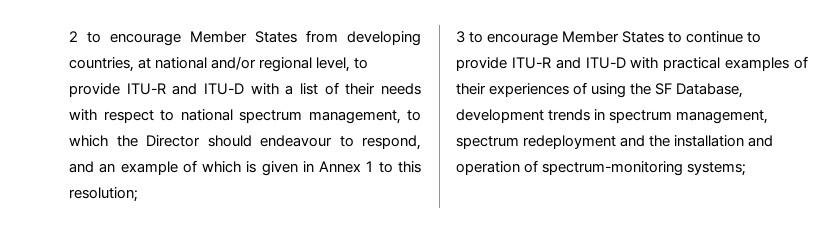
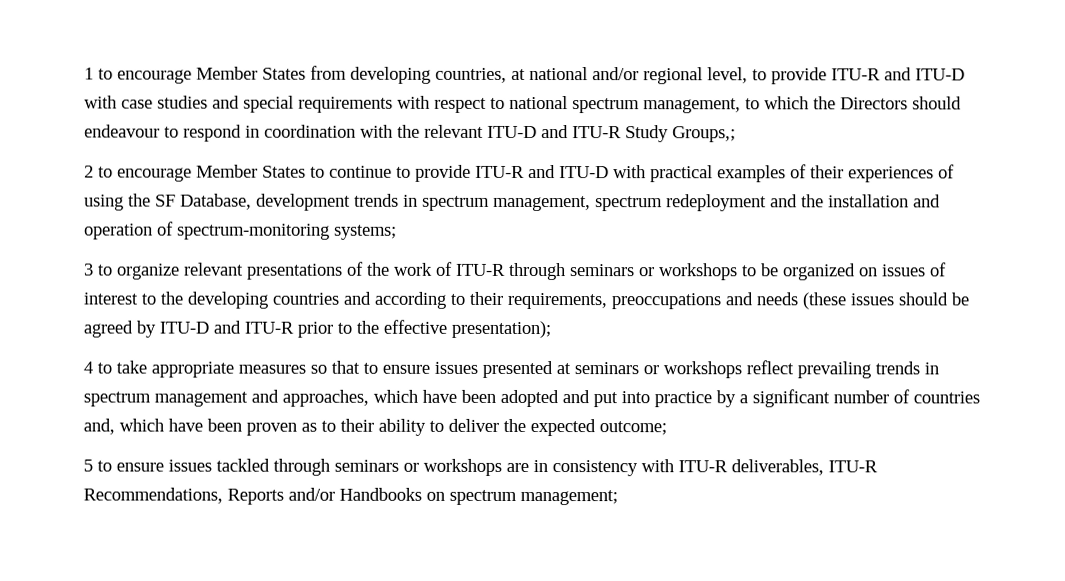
- 2 to encourage Member States from developing countries, at national and/or regional level, to provide ITU-R and ITU-D with a list of their needs with respect to national spectrum management, to which the Director should endeavour to respond, and an example of which is given in Annex 1 to this resolution;
- 3 to encourage Member States to continue to provide ITU-R and ITU-D with practical examples of their experiences of using the SF Database, development trends in spectrum management, spectrum redeployment and the installation and operation of spectrum-monitoring systems;
+ 1 to encourage Member States from developing countries, at national and/or regional level, to provide ITU-R and ITU-D with case studies and special requirements with respect to national spectrum management, to which the Directors should endeavour to respond in coordination with the relevant ITU-D and ITU-R Study Groups,;
+ 2 to encourage Member States to continue to provide ITU-R and ITU-D with practical examples of their experiences of using the SF Database, development trends in spectrum management, spectrum redeployment and the installation and operation of spectrum-monitoring systems;
+ 3 to organize relevant presentations of the work of ITU-R through seminars or workshops to be organized on issues of interest to the developing countries and according to their requirements, preoccupations and needs (these issues should be agreed by ITU-D and ITU-R prior to the effective presentation);
+ 4 to take appropriate measures so that to ensure issues presented at seminars or workshops reflect prevailing trends in spectrum management and approaches, which have been adopted and put into practice by a significant number of countries and, which have been proven as to their ability to deliver the expected outcome;
+ 5 to ensure issues tackled through seminars or workshops are in consistency with ITU-R deliverables, ITU-R Recommendations, Reports and/or Handbooks on spectrum management;

